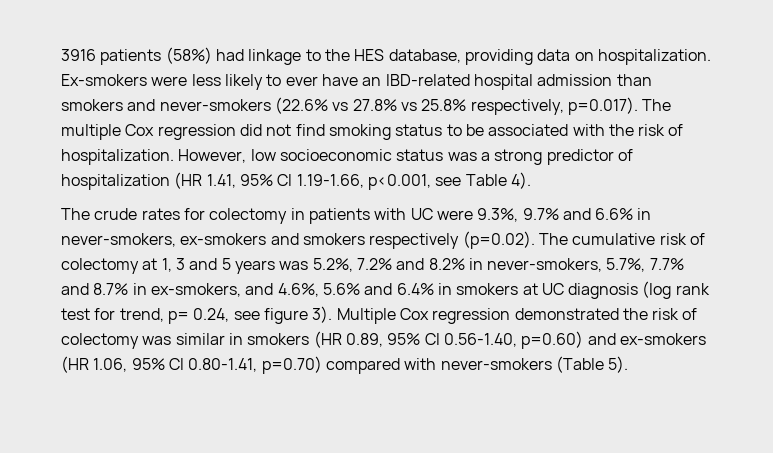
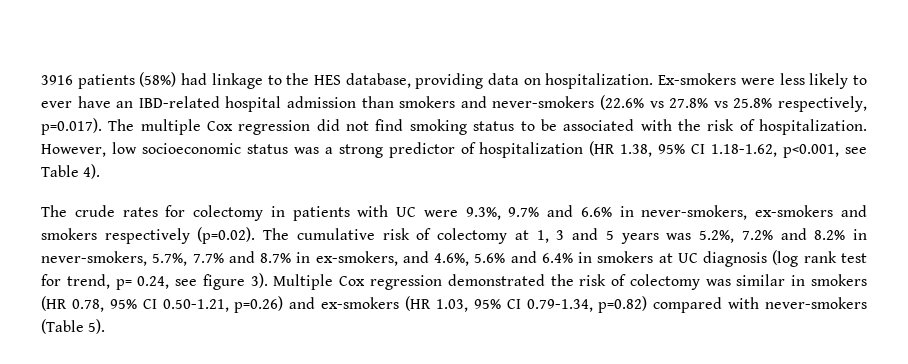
- However, low socioeconomic status was a strong predictor of hospitalization (HR 1.41, 95% CI 1.19-1.66, p<0.001, see Table 4).
+ However, low socioeconomic status was a strong predictor of hospitalization (HR 1.38, 95% CI 1.18-1.62, p<0.001, see Table 4).
- Multiple Cox regression demonstrated the risk of colectomy was similar in smokers (HR 0.89, 95% CI 0.56-1.40, p=0.60) and ex-smokers (HR 1.06, 95% CI 0.80-1.41, p=0.70) compared with never-smokers (Table 5).
+ Multiple Cox regression demonstrated the risk of colectomy was similar in smokers (HR 0.78, 95% CI 0.50-1.21, p=0.26) and ex-smokers (HR 1.03, 95% CI 0.79-1.34, p=0.82) compared with never-smokers (Table 5).

